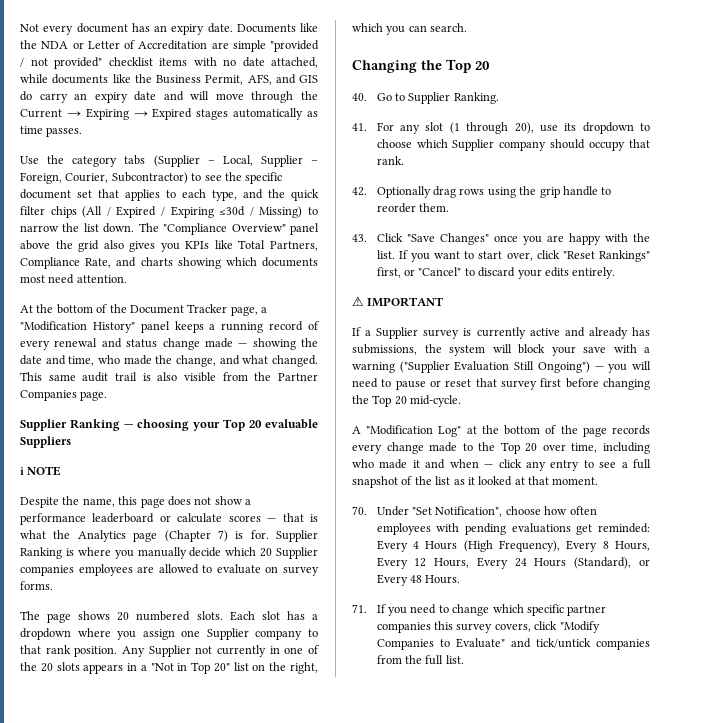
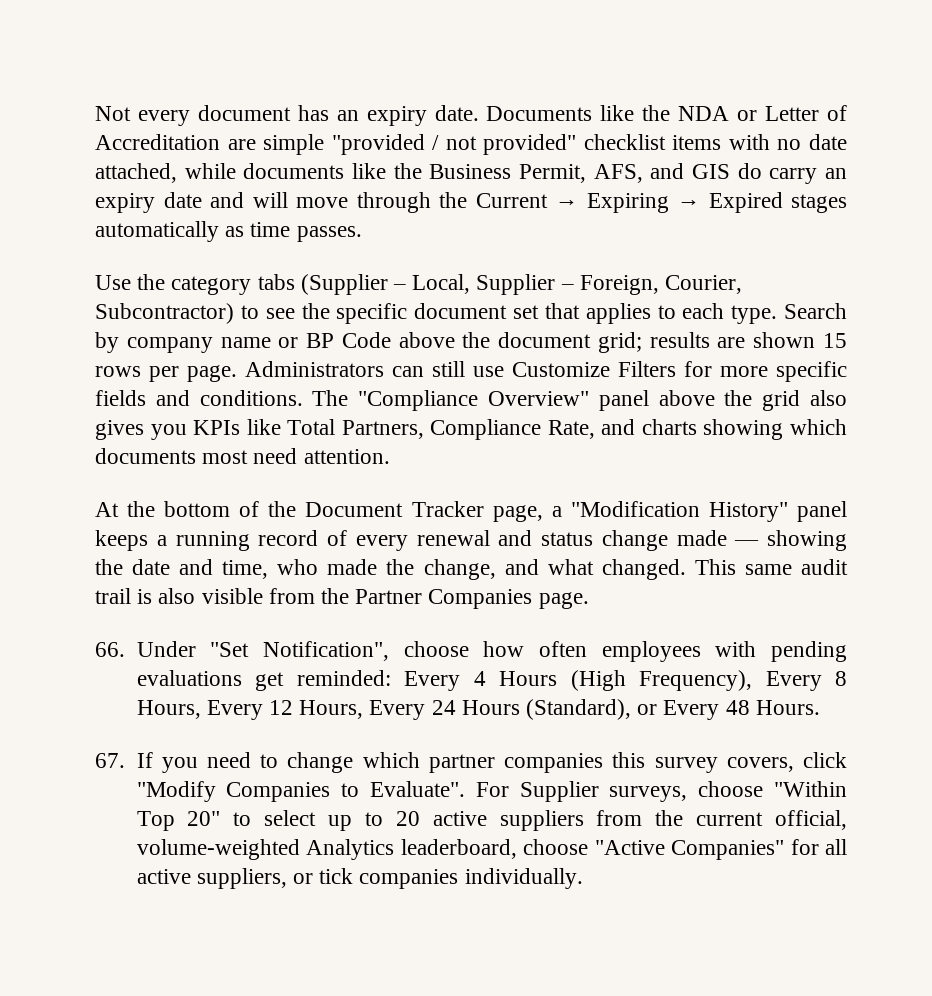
- Use the category tabs (Supplier – Local, Supplier – Foreign, Courier, Subcontractor) to see the specific document set that applies to each type, and the quick filter chips (All / Expired / Expiring ≤30d / Missing) to narrow the list down.
+ Use the category tabs (Supplier – Local, Supplier – Foreign, Courier, Subcontractor) to see the specific document set that applies to each type. Search by company name or BP Code above the document grid; results are shown 15 rows per page. Administrators can still use Customize Filters for more specific fields and conditions.
- Supplier Ranking — choosing your Top 20 evaluable Suppliers
- ℹ NOTE
- Despite the name, this page does not show a performance leaderboard or calculate scores — that is what the Analytics page (Chapter 7) is for. Supplier Ranking is where you manually decide which 20 Supplier companies employees are allowed to evaluate on survey forms.
- The page shows 20 numbered slots. Each slot has a dropdown where you assign one Supplier company to that rank position. Any Supplier not currently in one of the 20 slots appears in a "Not in Top 20" list on the right, which you can search.
- Changing the Top 20
- 40. Go to Supplier Ranking.
- 41. For any slot (1 through 20), use its dropdown to choose which Supplier company should occupy that rank.
- 42. Optionally drag rows using the grip handle to reorder them.
- 43. Click "Save Changes" once you are happy with the list. If you want to start over, click "Reset Rankings" first, or "Cancel" to discard your edits entirely.
- ⚠ IMPORTANT
- If a Supplier survey is currently active and already has submissions, the system will block your save with a warning ("Supplier Evaluation Still Ongoing") — you will need to pause or reset that survey first before changing the Top 20 mid-cycle.
- A "Modification Log" at the bottom of the page records every change made to the Top 20 over time, including who made it and when — click any entry to see a full snapshot of the list as it looked at that moment.
- 70. Under "Set Notification", choose how often employees with pending evaluations get reminded: Every 4 Hours (High Frequency), Every 8 Hours, Every 12 Hours, Every 24 Hours (Standard), or Every 48 Hours.
+ 66. Under "Set Notification", choose how often employees with pending evaluations get reminded: Every 4 Hours (High Frequency), Every 8 Hours, Every 12 Hours, Every 24 Hours (Standard), or Every 48 Hours.
- 71. If you need to change which specific partner companies this survey covers, click "Modify Companies to Evaluate" and tick/untick companies from the full list.
+ 67. If you need to change which partner companies this survey covers, click "Modify Companies to Evaluate". For Supplier surveys, choose "Within Top 20" to select up to 20 active suppliers from the current official, volume-weighted Analytics leaderboard, choose "Active Companies" for all active suppliers, or tick companies individually.

